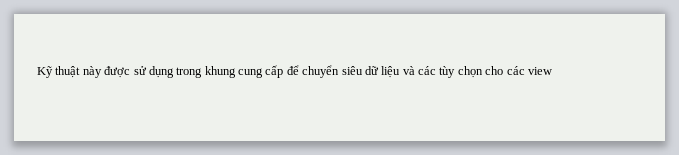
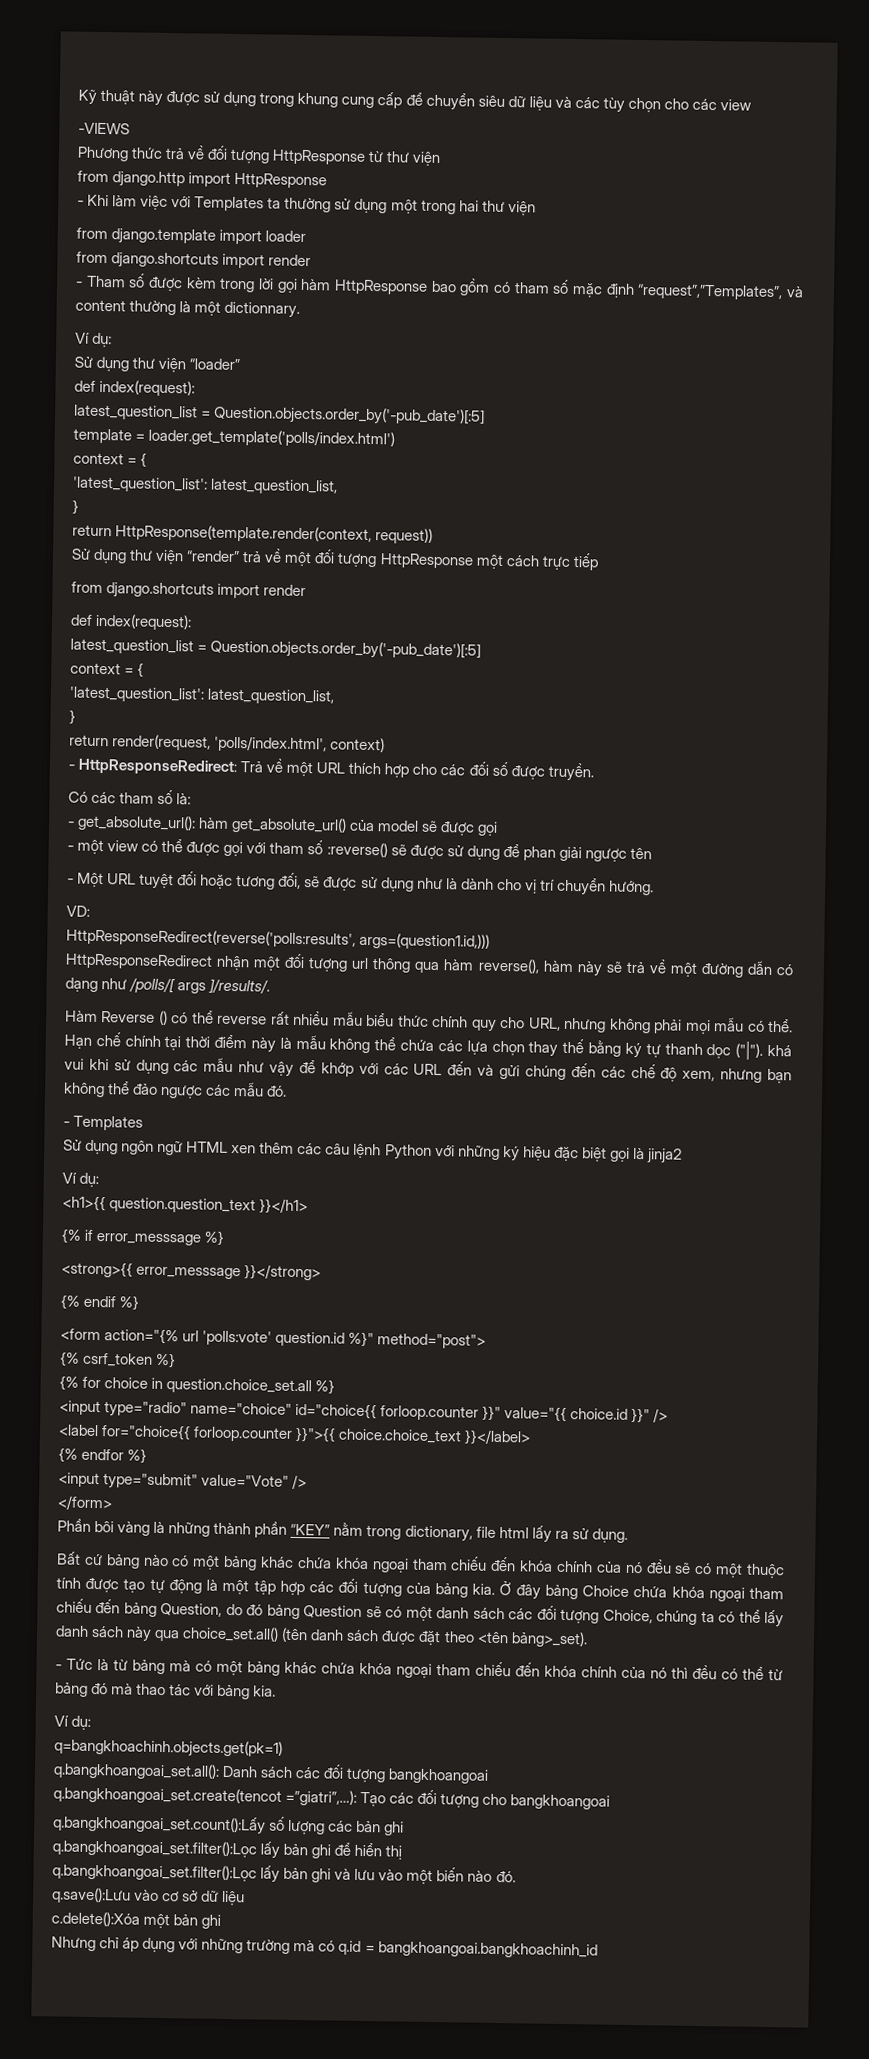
+ -VIEWS
+ Phương thức trả về đối tượng HttpResponse từ thư viện
+ from django.http import HttpResponse
+ - Khi làm việc với Templates ta thường sử dụng một trong hai thư viện
+ from django.template import loader
+ from django.shortcuts import render
+ - Tham số được kèm trong lời gọi hàm HttpResponse bao gồm có tham số mặc định “request”,”Templates”, và content thường là một dictionnary.
+ Ví dụ:
+ Sử dụng thư viện “loader”
+ def index(request):
+ latest_question_list = Question.objects.order_by('-pub_date')[:5]
+ template = loader.get_template('polls/index.html')
+ context = {
+ 'latest_question_list': latest_question_list,
+ }
+ return HttpResponse(template.render(context, request))
+ Sử dụng thư viện “render” trả về một đối tượng HttpResponse một cách trực tiếp
+ from django.shortcuts import render
+ def index(request):
+ latest_question_list = Question.objects.order_by('-pub_date')[:5]
+ context = {
+ 'latest_question_list': latest_question_list,
+ }
+ return render(request, 'polls/index.html', context)
+ - HttpResponseRedirect: Trả về một URL thích hợp cho các đối số được truyền.
+ Có các tham số là:
+ - get_absolute_url(): hàm get_absolute_url() của model sẽ được gọi
+ - một view có thể được gọi với tham số :reverse() sẽ được sử dụng để phan giải ngược tên
+ - Một URL tuyệt đối hoặc tương đối, sẽ được sử dụng như là dành cho vị trí chuyển hướng.
+ VD:
+ HttpResponseRedirect(reverse('polls:results', args=(question1.id,)))
+ HttpResponseRedirect nhận một đối tượng url thông qua hàm reverse(), hàm này sẽ trả về một đường dẫn có dạng như /polls/[ args ]/results/.
+ Hàm Reverse () có thể reverse rất nhiều mẫu biểu thức chính quy cho URL, nhưng không phải mọi mẫu có thể. Hạn chế chính tại thời điểm này là mẫu không thể chứa các lựa chọn thay thế bằng ký tự thanh dọc ("|"). khá vui khi sử dụng các mẫu như vậy để khớp với các URL đến và gửi chúng đến các chế độ xem, nhưng bạn không thể đảo ngược các mẫu đó.
+ - Templates
+ Sử dụng ngôn ngữ HTML xen thêm các câu lệnh Python với những ký hiệu đặc biệt gọi là jinja2
+ Ví dụ:
+ <h1>{{ question.question_text }}</h1>
+ {% if error_messsage %}
+ <strong>{{ error_messsage }}</strong>
+ {% endif %}
+ <form action="{% url 'polls:vote' question.id %}" method="post">
+ {% csrf_token %}
+ {% for choice in question.choice_set.all %}
+ <input type="radio" name="choice" id="choice{{ forloop.counter }}" value="{{ choice.id }}" />
+ <label for="choice{{ forloop.counter }}">{{ choice.choice_text }}</label>
+ {% endfor %}
+ <input type="submit" value="Vote" />
+ </form>
+ Phần bôi vàng là những thành phần “KEY” nằm trong dictionary, file html lấy ra sử dụng.
+ Bất cứ bảng nào có một bảng khác chứa khóa ngoại tham chiếu đến khóa chính của nó đều sẽ có một thuộc tính được tạo tự động là một tập hợp các đối tượng của bảng kia. Ở đây bảng Choice chứa khóa ngoại tham chiếu đến bảng Question, do đó bảng Question sẽ có một danh sách các đối tượng Choice, chúng ta có thể lấy danh sách này qua choice_set.all() (tên danh sách được đặt theo <tên bảng>_set).
+ - Tức là từ bảng mà có một bảng khác chứa khóa ngoại tham chiếu đến khóa chính của nó thì đều có thể từ bảng đó mà thao tác với bảng kia.
+ Ví dụ:
+ q=bangkhoachinh.objects.get(pk=1)
+ q.bangkhoangoai_set.all(): Danh sách các đối tượng bangkhoangoai
+ q.bangkhoangoai_set.create(tencot =”giatri”,…): Tạo các đối tượng cho bangkhoangoai
+ q.bangkhoangoai_set.count():Lấy số lượng các bản ghi
+ q.bangkhoangoai_set.filter():Lọc lấy bản ghi để hiển thị
+ q.bangkhoangoai_set.filter():Lọc lấy bản ghi và lưu vào một biến nào đó.
+ q.save():Lưu vào cơ sở dữ liệu
+ c.delete():Xóa một bản ghi
+ Nhưng chỉ áp dụng với những trường mà có q.id = bangkhoangoai.bangkhoachinh_id

